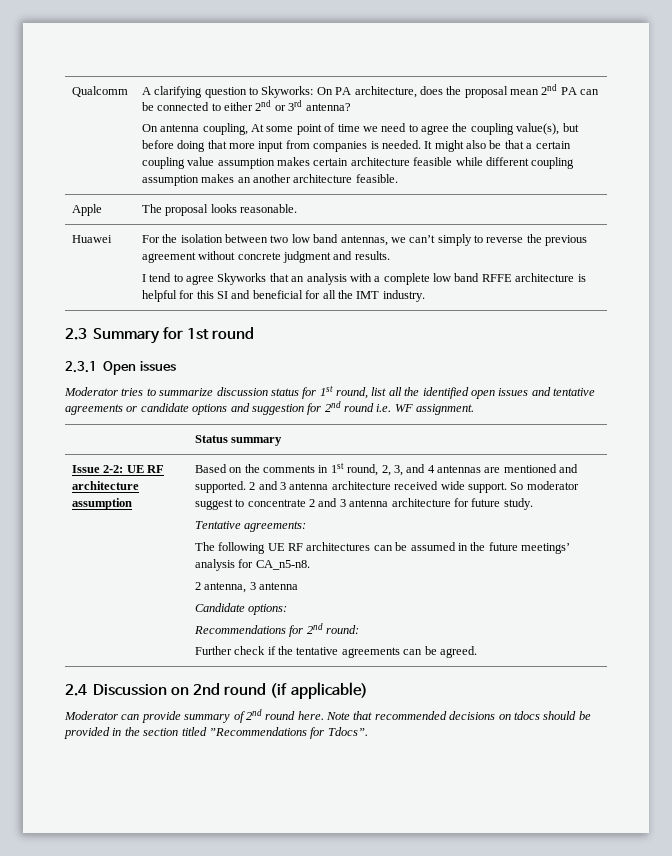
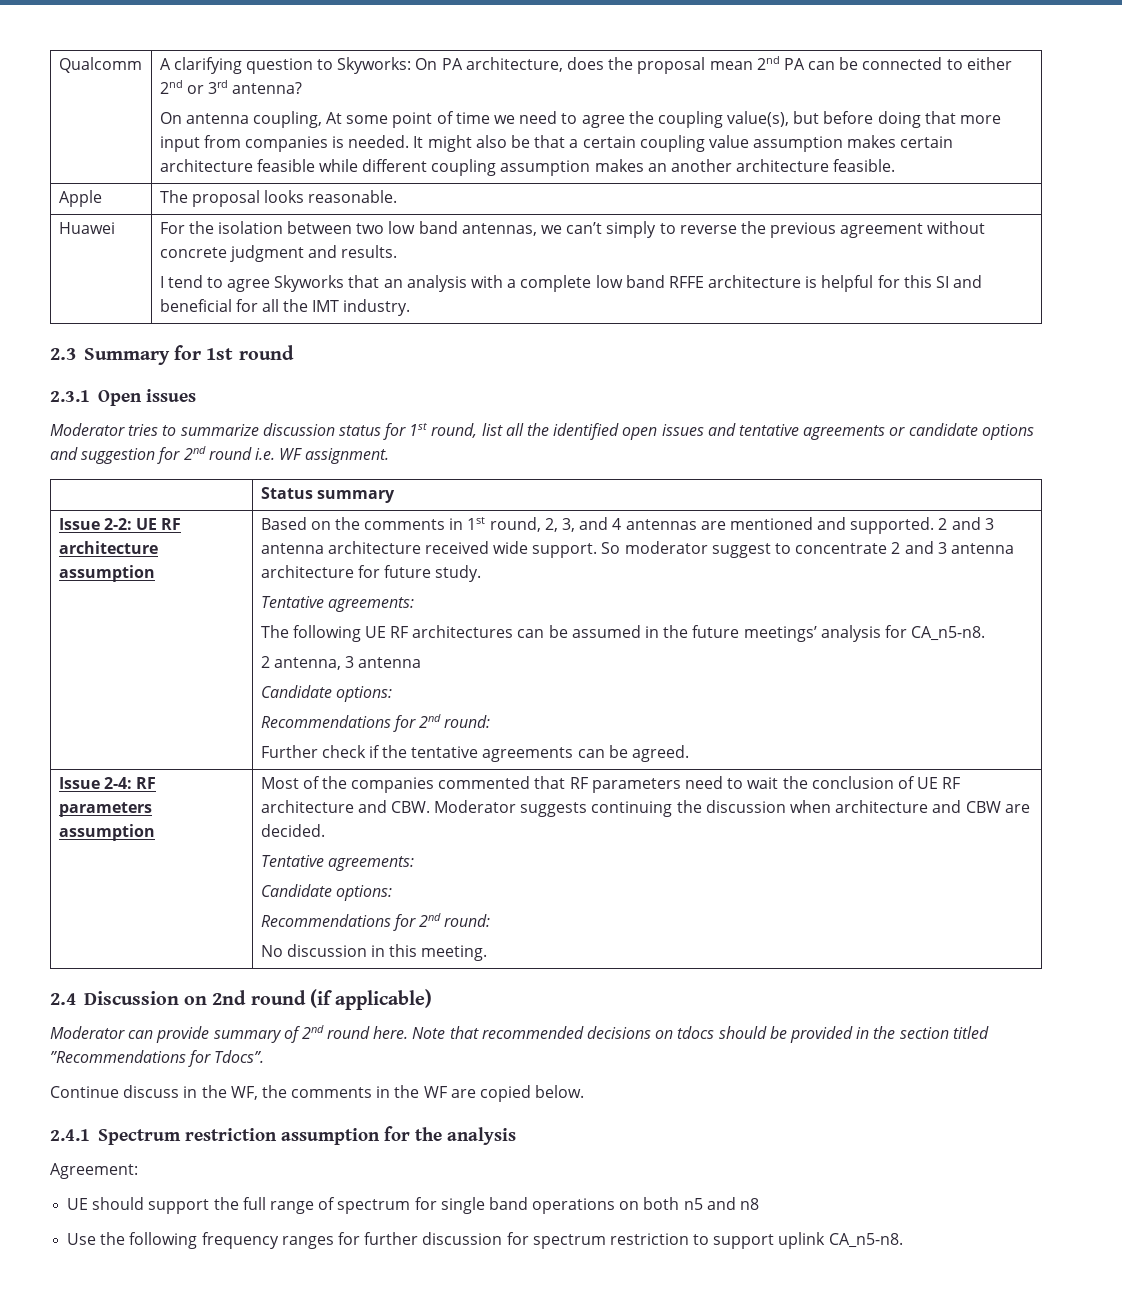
+ Issue 2-4: RF parameters assumption | Most of the companies commented that RF parameters need to wait the conclusion of UE RF architecture and CBW. Moderator suggests continuing the discussion when architecture and CBW are decided.
+ Tentative agreements:
+ Candidate options:
+ Recommendations for 2nd round:
+ No discussion in this meeting.
+ Continue discuss in the WF, the comments in the WF are copied below.
+ 2.4.1 Spectrum restriction assumption for the analysis
+ Agreement:
+ UE should support the full range of spectrum for single band operations on both n5 and n8
+ Use the following frequency ranges for further discussion for spectrum restriction to support uplink CA_n5-n8.

